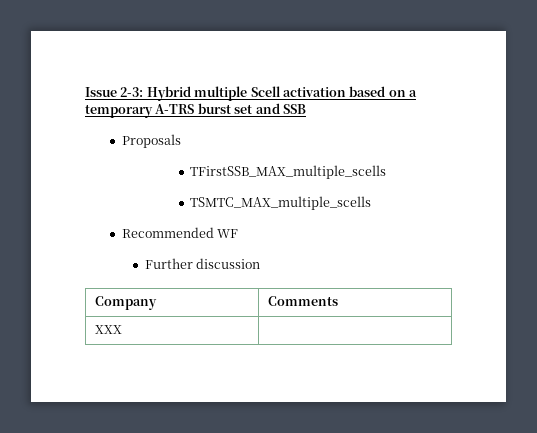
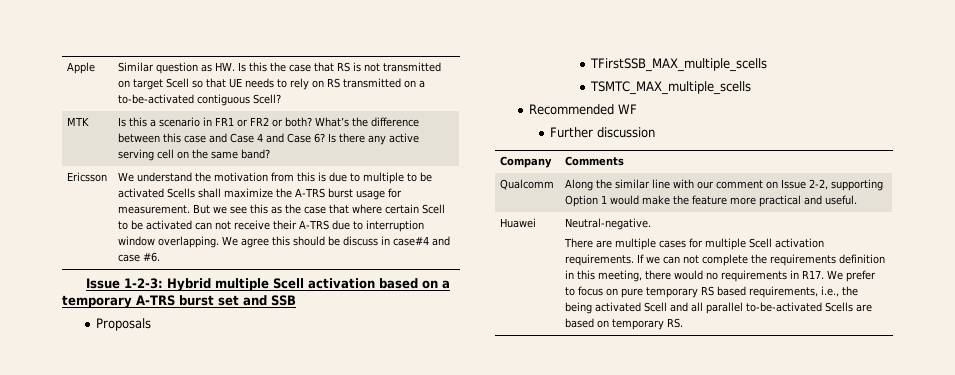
- Issue 2-3: Hybrid multiple Scell activation based on a temporary A-TRS burst set and SSB
+ Apple | Similar question as HW. Is this the case that RS is not transmitted on target Scell so that UE needs to rely on RS transmitted on a to-be-activated contiguous Scell?
+ MTK | Is this a scenario in FR1 or FR2 or both? What’s the difference between this case and Case 4 and Case 6? Is there any active serving cell on the same band?
+ Ericsson | We understand the motivation from this is due to multiple to be activated Scells shall maximize the A-TRS burst usage for measurement. But we see this as the case that where certain Scell to be activated can not receive their A-TRS due to interruption window overlapping. We agree this should be discuss in case#4 and case #6.
+ Issue 1-2-3: Hybrid multiple Scell activation based on a temporary A-TRS burst set and SSB
- XXX |
+ Qualcomm | Along the similar line with our comment on Issue 2-2, supporting Option 1 would make the feature more practical and useful.
+ Huawei | Neutral-negative.
+ There are multiple cases for multiple Scell activation requirements. If we can not complete the requirements definition in this meeting, there would no requirements in R17. We prefer to focus on pure temporary RS based requirements, i.e., the being activated Scell and all parallel to-be-activated Scells are based on temporary RS.

